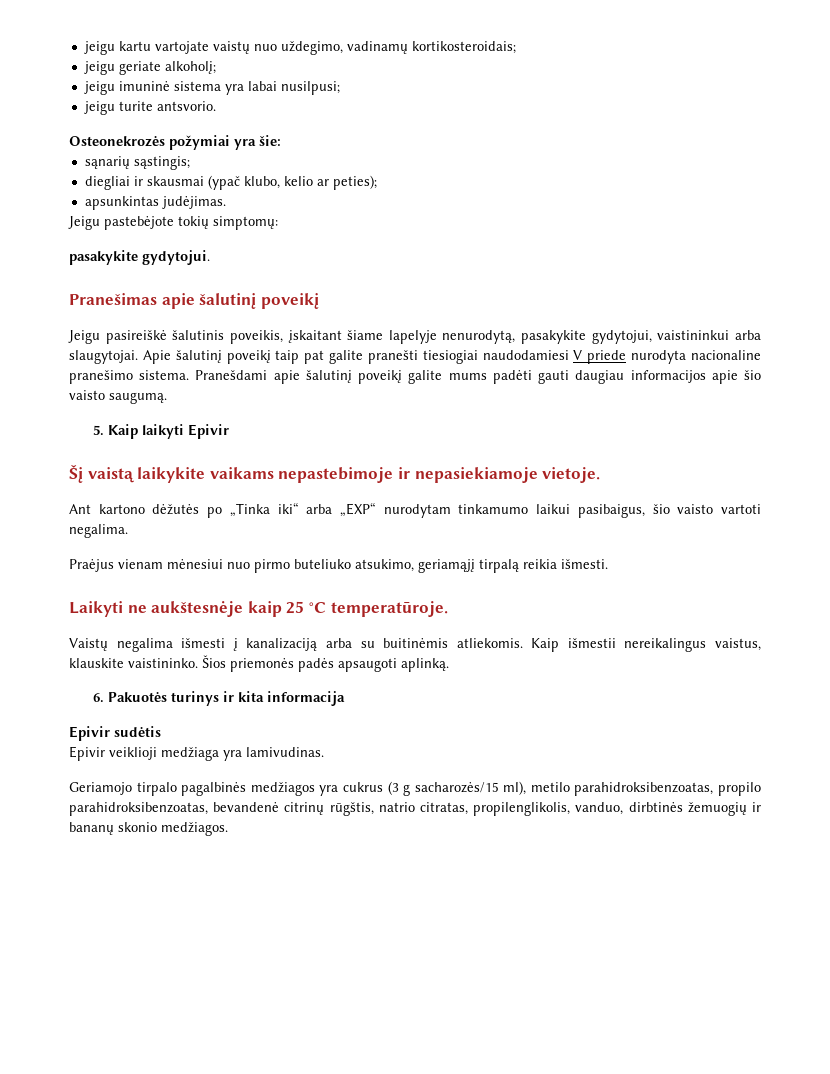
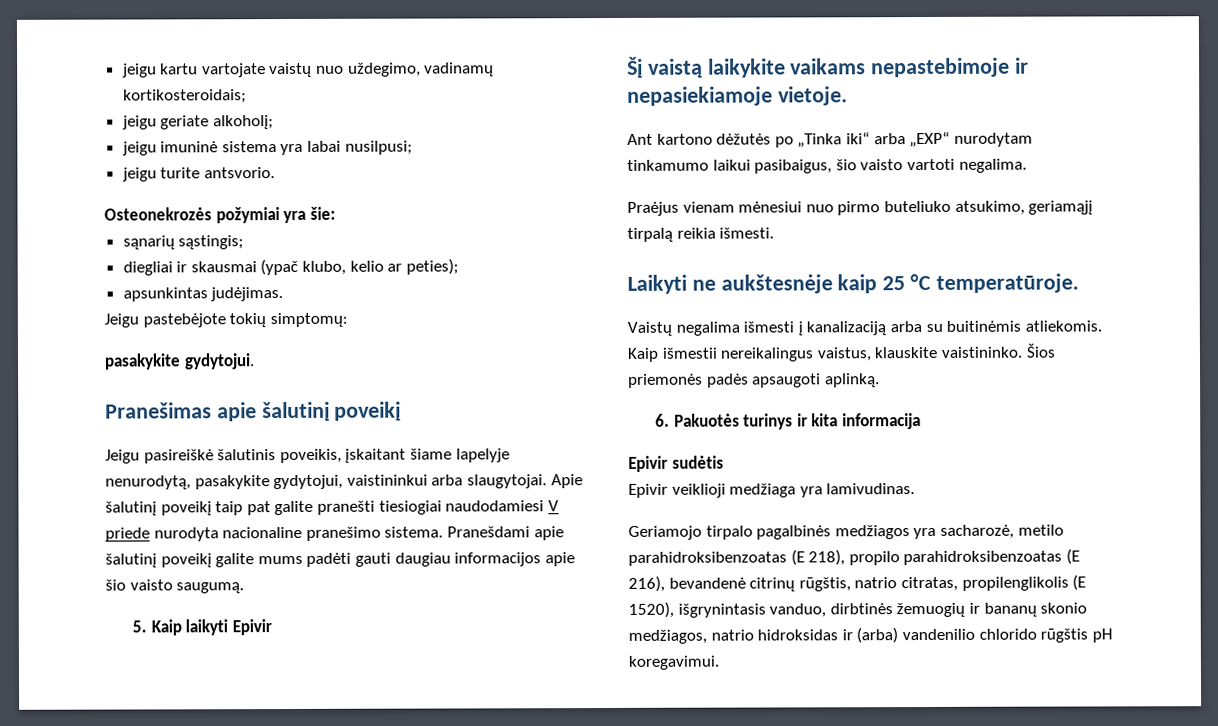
- Geriamojo tirpalo pagalbinės medžiagos yra cukrus (3 g sacharozės/15 ml), metilo parahidroksibenzoatas, propilo parahidroksibenzoatas, bevandenė citrinų rūgštis, natrio citratas, propilenglikolis, vanduo, dirbtinės žemuogių ir bananų skonio medžiagos.
+ Geriamojo tirpalo pagalbinės medžiagos yra sacharozė, metilo parahidroksibenzoatas (E 218), propilo parahidroksibenzoatas (E 216), bevandenė citrinų rūgštis, natrio citratas, propilenglikolis (E 1520), išgrynintasis vanduo, dirbtinės žemuogių ir bananų skonio medžiagos, natrio hidroksidas ir (arba) vandenilio chlorido rūgštis pH koregavimui.

